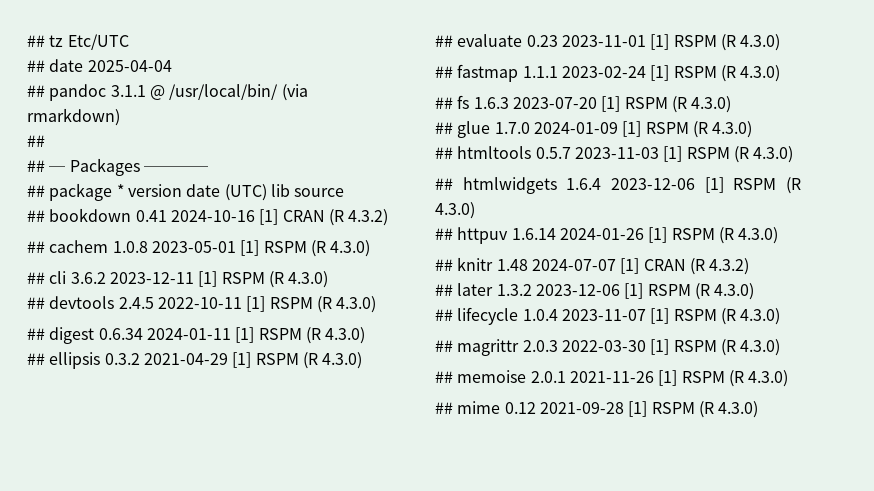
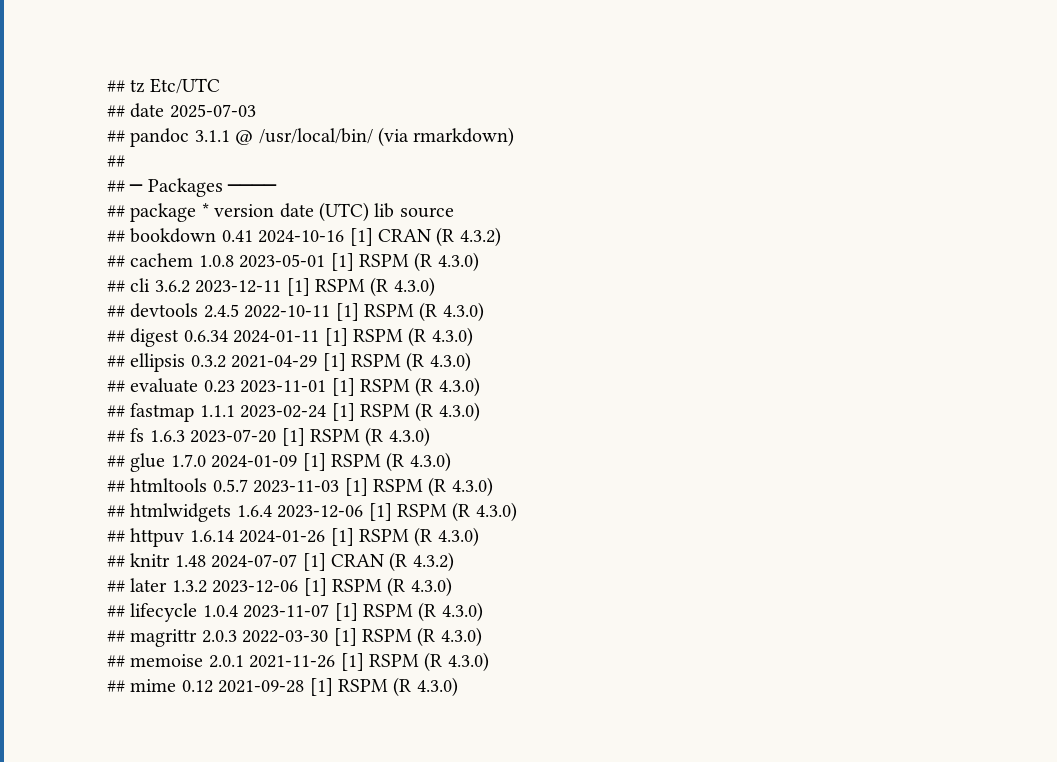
- ## date 2025-04-04
+ ## date 2025-07-03

